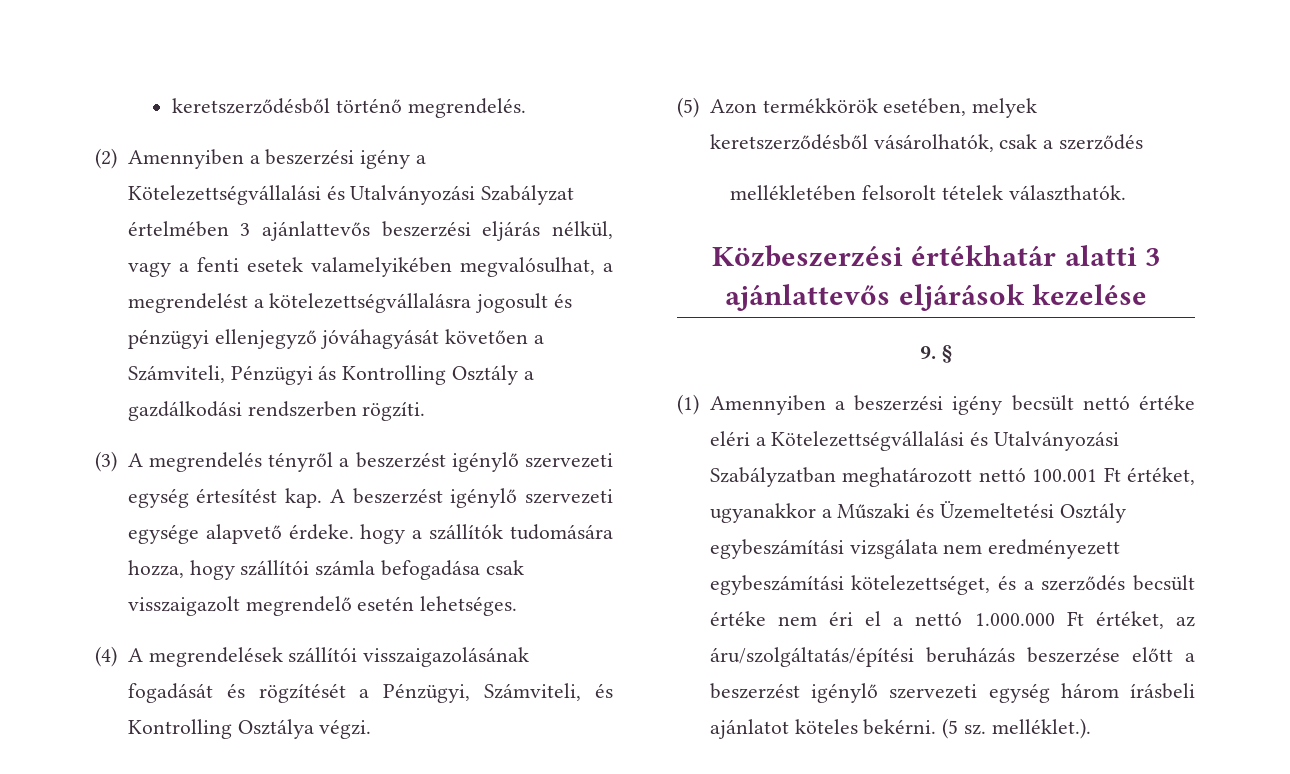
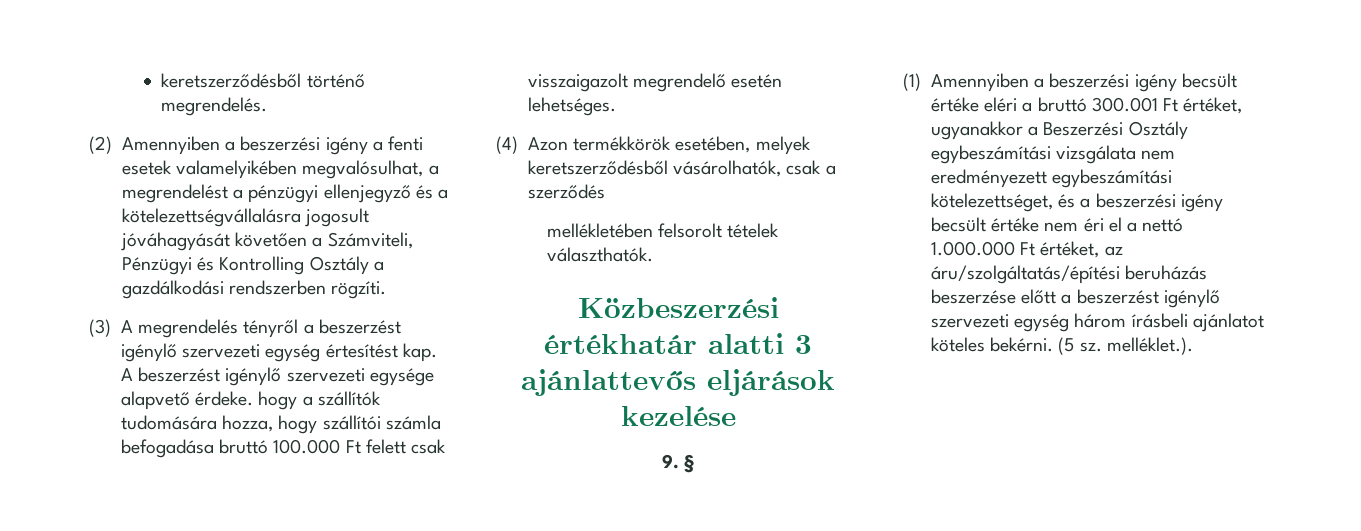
- (2) Amennyiben a beszerzési igény a Kötelezettségvállalási és Utalványozási Szabályzat értelmében 3 ajánlattevős beszerzési eljárás nélkül, vagy a fenti esetek valamelyikében megvalósulhat, a megrendelést a kötelezettségvállalásra jogosult és pénzügyi ellenjegyző jóváhagyását követően a Számviteli, Pénzügyi ás Kontrolling Osztály a gazdálkodási rendszerben rögzíti.
+ (2) Amennyiben a beszerzési igény a fenti esetek valamelyikében megvalósulhat, a megrendelést a pénzügyi ellenjegyző és a kötelezettségvállalásra jogosult jóváhagyását követően a Számviteli, Pénzügyi és Kontrolling Osztály a gazdálkodási rendszerben rögzíti.
- (3) A megrendelés tényről a beszerzést igénylő szervezeti egység értesítést kap. A beszerzést igénylő szervezeti egysége alapvető érdeke. hogy a szállítók tudomására hozza, hogy szállítói számla befogadása csak visszaigazolt megrendelő esetén lehetséges.
+ (3) A megrendelés tényről a beszerzést igénylő szervezeti egység értesítést kap. A beszerzést igénylő szervezeti egysége alapvető érdeke. hogy a szállítók tudomására hozza, hogy szállítói számla befogadása bruttó 100.000 Ft felett csak visszaigazolt megrendelő esetén lehetséges.
- (4) A megrendelések szállítói visszaigazolásának fogadását és rögzítését a Pénzügyi, Számviteli, és Kontrolling Osztálya végzi.
- (5) Azon termékkörök esetében, melyek keretszerződésből vásárolhatók, csak a szerződés
+ (4) Azon termékkörök esetében, melyek keretszerződésből vásárolhatók, csak a szerződés
- (1) Amennyiben a beszerzési igény becsült nettó értéke eléri a Kötelezettségvállalási és Utalványozási Szabályzatban meghatározott nettó 100.001 Ft értéket, ugyanakkor a Műszaki és Üzemeltetési Osztály egybeszámítási vizsgálata nem eredményezett egybeszámítási kötelezettséget, és a szerződés becsült értéke nem éri el a nettó 1.000.000 Ft értéket, az áru/szolgáltatás/építési beruházás beszerzése előtt a beszerzést igénylő szervezeti egység három írásbeli ajánlatot köteles bekérni.
+ (1) Amennyiben a beszerzési igény becsült értéke eléri a bruttó 300.001 Ft értéket, ugyanakkor a Beszerzési Osztály egybeszámítási vizsgálata nem eredményezett egybeszámítási kötelezettséget, és a beszerzési igény becsült értéke nem éri el a nettó 1.000.000 Ft értéket, az áru/szolgáltatás/építési beruházás beszerzése előtt a beszerzést igénylő szervezeti egység három írásbeli ajánlatot köteles bekérni.

